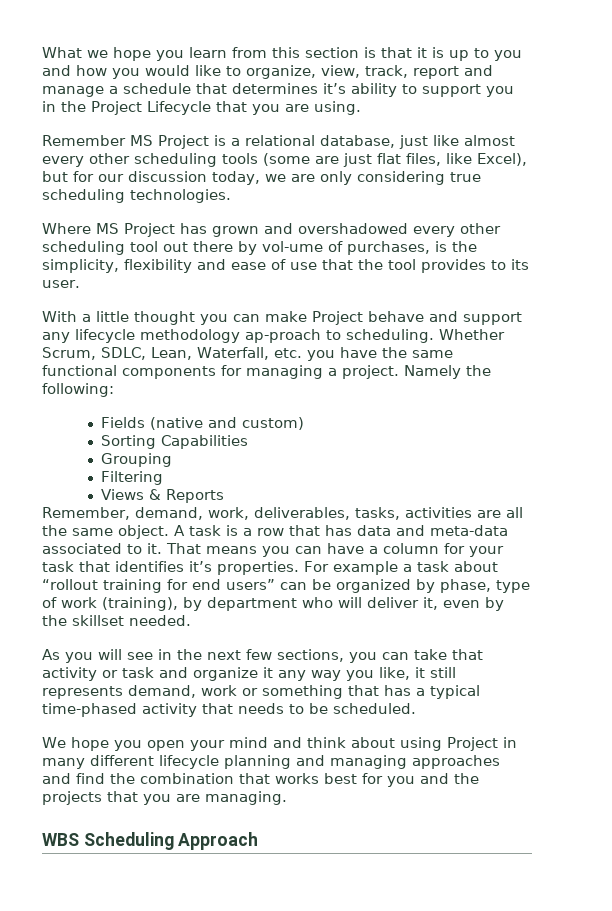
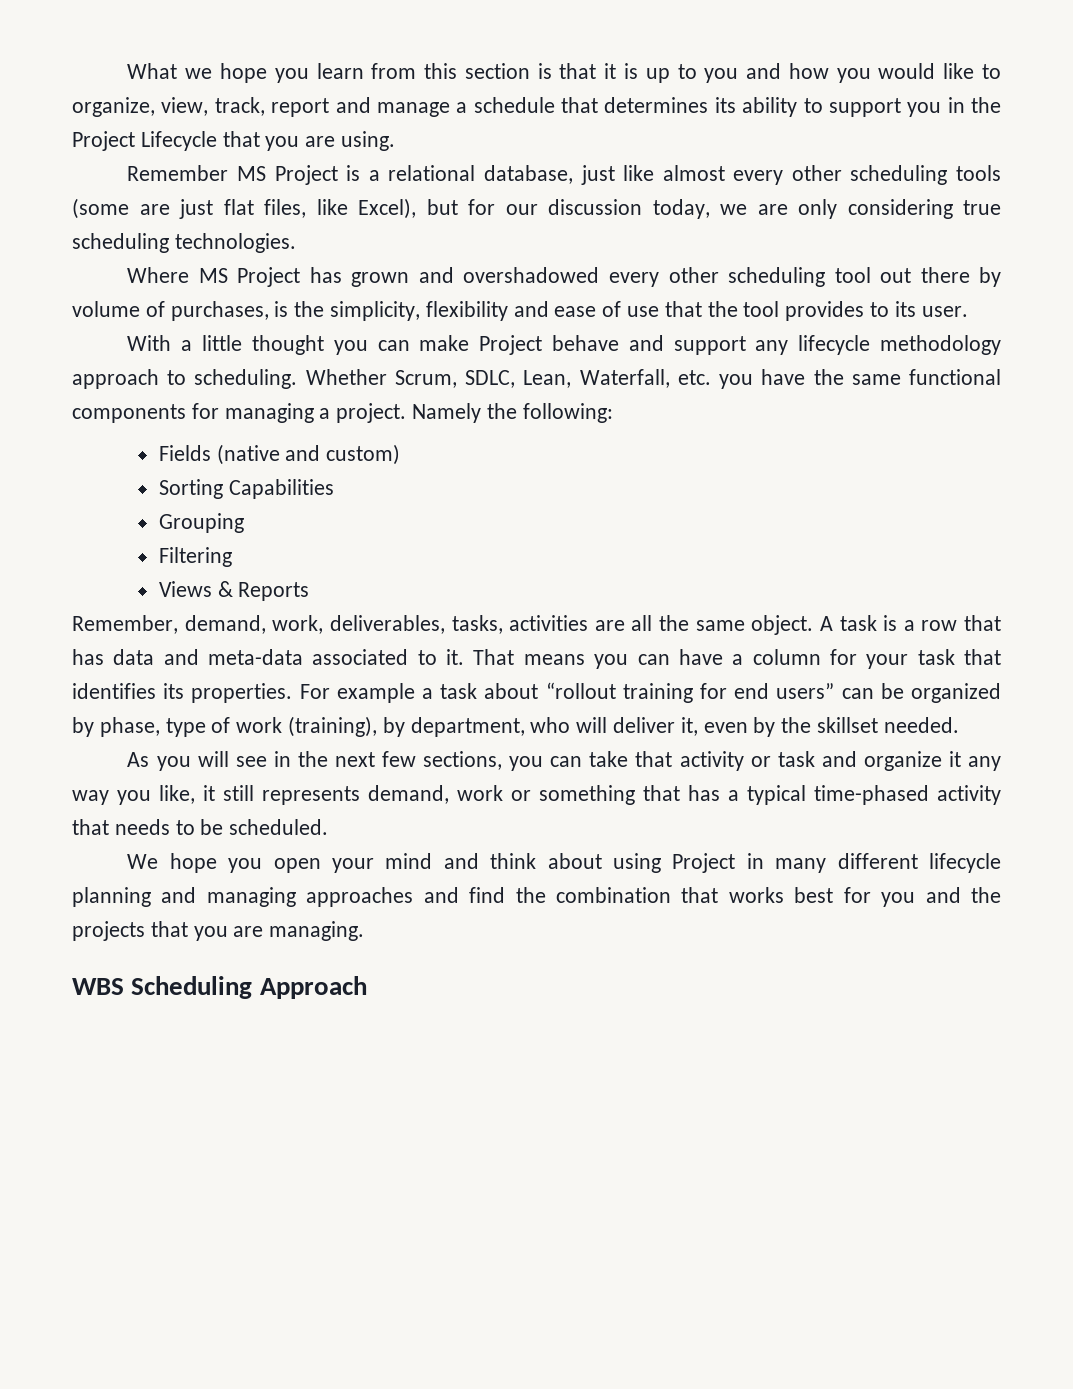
- What we hope you learn from this section is that it is up to you and how you would like to organize, view, track, report and manage a schedule that determines it’s ability to support you in the Project Lifecycle that you are using.
+ What we hope you learn from this section is that it is up to you and how you would like to organize, view, track, report and manage a schedule that determines its ability to support you in the Project Lifecycle that you are using.
- Where MS Project has grown and overshadowed every other scheduling tool out there by vol-ume of purchases, is the simplicity, flexibility and ease of use that the tool provides to its user.
+ Where MS Project has grown and overshadowed every other scheduling tool out there by volume of purchases, is the simplicity, flexibility and ease of use that the tool provides to its user.
- With a little thought you can make Project behave and support any lifecycle methodology ap-proach to scheduling.
+ With a little thought you can make Project behave and support any lifecycle methodology approach to scheduling.
- That means you can have a column for your task that identifies it’s properties.
+ That means you can have a column for your task that identifies its properties.
- For example a task about “rollout training for end users” can be organized by phase, type of work (training), by department who will deliver it, even by the skillset needed.
+ For example a task about “rollout training for end users” can be organized by phase, type of work (training), by department, who will deliver it, even by the skillset needed.

